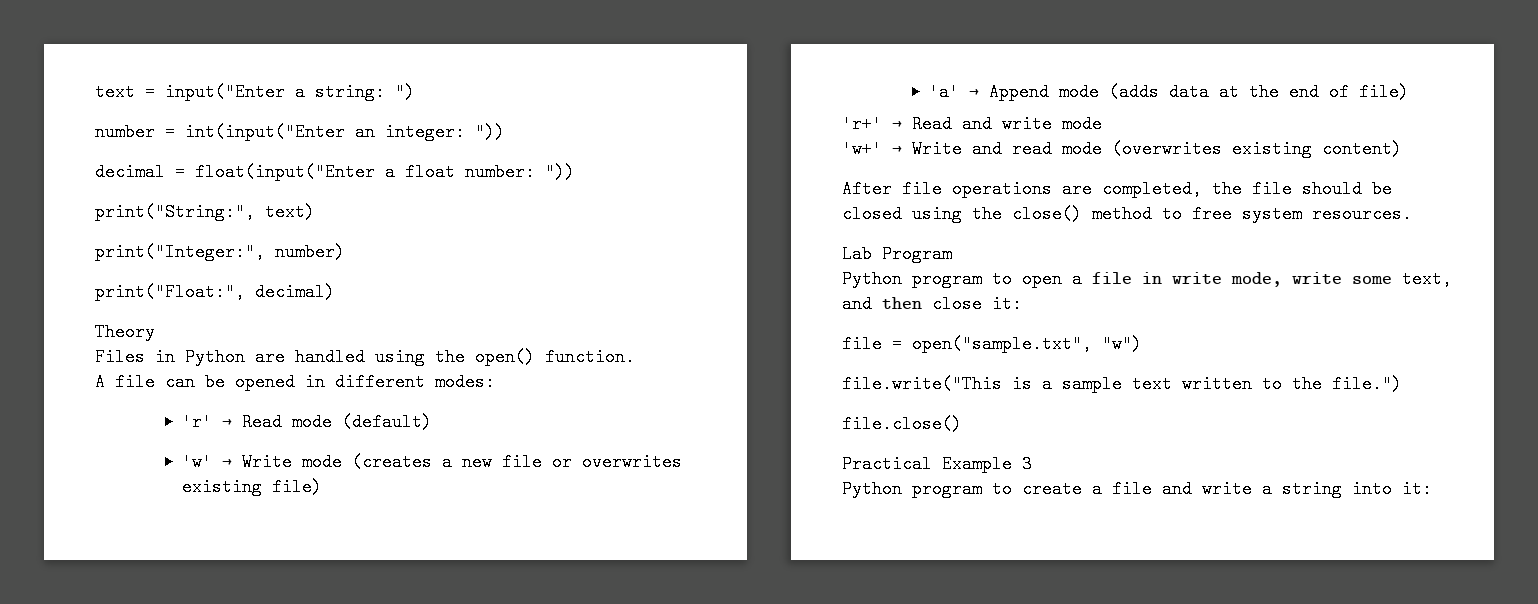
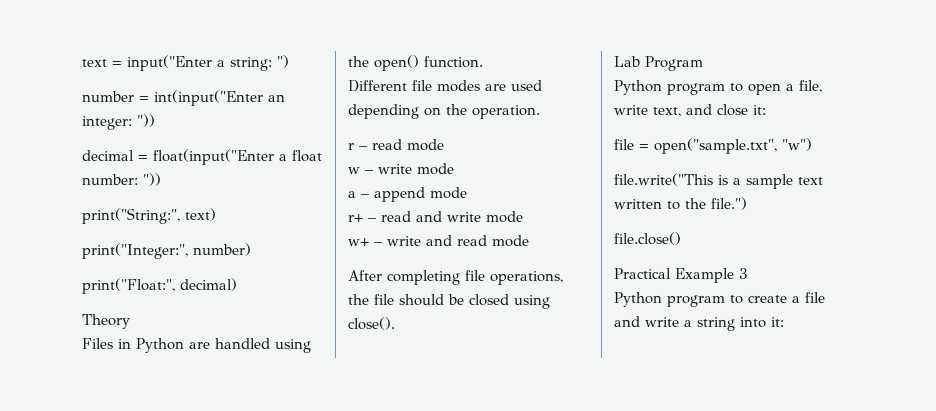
- A file can be opened in different modes:
- 'r' → Read mode (default)
- 'w' → Write mode (creates a new file or overwrites existing file)
- 'a' → Append mode (adds data at the end of file)
- 'r+' → Read and write mode
+ Different file modes are used depending on the operation.
+ r – read mode
+ w – write mode
+ a – append mode
+ r+ – read and write mode
- 'w+' → Write and read mode (overwrites existing content)
- After file operations are completed, the file should be closed using the close() method to free system resources.
+ w+ – write and read mode
+ After completing file operations, the file should be closed using close().
- Python program to open a file in write mode, write some text, and then close it:
+ Python program to open a file, write text, and close it:

